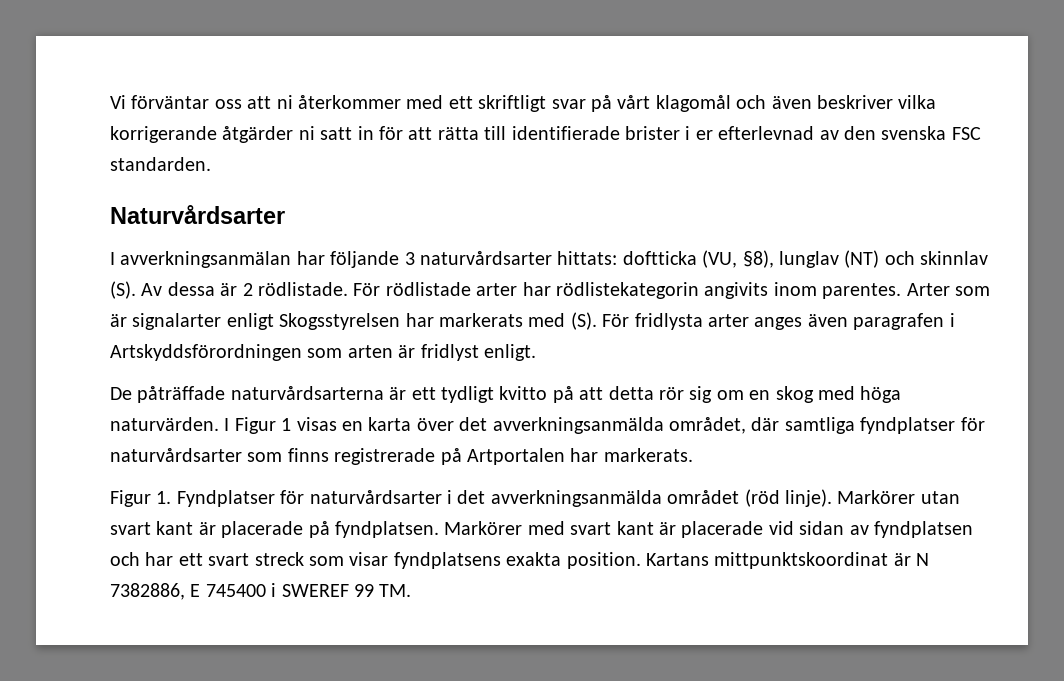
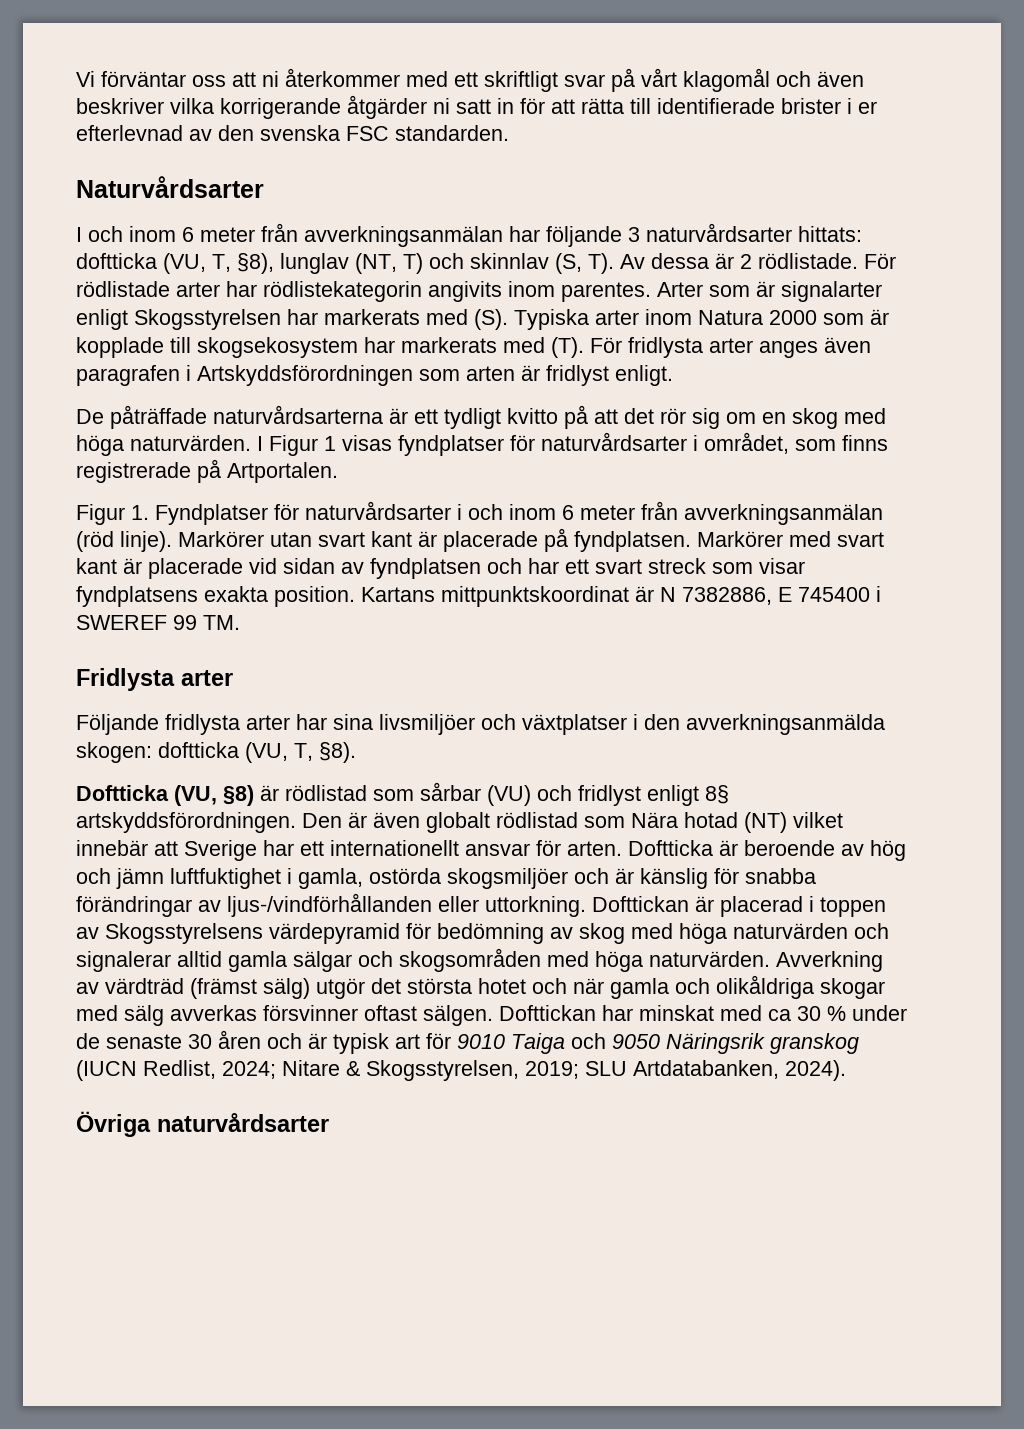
- I avverkningsanmälan har följande 3 naturvårdsarter hittats: doftticka (VU, §8), lunglav (NT) och skinnlav (S). Av dessa är 2 rödlistade.
+ I och inom 6 meter från avverkningsanmälan har följande 3 naturvårdsarter hittats: doftticka (VU, T, §8), lunglav (NT, T) och skinnlav (S, T). Av dessa är 2 rödlistade.
- Arter som är signalarter enligt Skogsstyrelsen har markerats med (S). För fridlysta arter anges även paragrafen i Artskyddsförordningen som arten är fridlyst enligt.
+ Arter som är signalarter enligt Skogsstyrelsen har markerats med (S). Typiska arter inom Natura 2000 som är kopplade till skogsekosystem har markerats med (T). För fridlysta arter anges även paragrafen i Artskyddsförordningen som arten är fridlyst enligt.
- De påträffade naturvårdsarterna är ett tydligt kvitto på att detta rör sig om en skog med höga naturvärden.
+ De påträffade naturvårdsarterna är ett tydligt kvitto på att det rör sig om en skog med höga naturvärden.
- I Figur 1 visas en karta över det avverkningsanmälda området, där samtliga fyndplatser för naturvårdsarter som finns registrerade på Artportalen har markerats.
+ I Figur 1 visas fyndplatser för naturvårdsarter i området, som finns registrerade på Artportalen.
- Figur 1. Fyndplatser för naturvårdsarter i det avverkningsanmälda området (röd linje).
+ Figur 1. Fyndplatser för naturvårdsarter i och inom 6 meter från avverkningsanmälan (röd linje).
+ Fridlysta arter
+ Följande fridlysta arter har sina livsmiljöer och växtplatser i den avverkningsanmälda skogen: doftticka (VU, T, §8).
+ Doftticka (VU, §8) är rödlistad som sårbar (VU) och fridlyst enligt 8§ artskyddsförordningen. Den är även globalt rödlistad som Nära hotad (NT) vilket innebär att Sverige har ett internationellt ansvar för arten. Doftticka är beroende av hög och jämn luftfuktighet i gamla, ostörda skogsmiljöer och är känslig för snabba förändringar av ljus-/vindförhållanden eller uttorkning. Dofttickan är placerad i toppen av Skogsstyrelsens värdepyramid för bedömning av skog med höga naturvärden och signalerar alltid gamla sälgar och skogsområden med höga naturvärden. Avverkning av värdträd (främst sälg) utgör det största hotet och när gamla och olikåldriga skogar med sälg avverkas försvinner oftast sälgen. Dofttickan har minskat med ca 30 % under de senaste 30 åren och är typisk art för 9010 Taiga och 9050 Näringsrik granskog (IUCN Redlist, 2024; Nitare & Skogsstyrelsen, 2019; SLU Artdatabanken, 2024).
+ Övriga naturvårdsarter

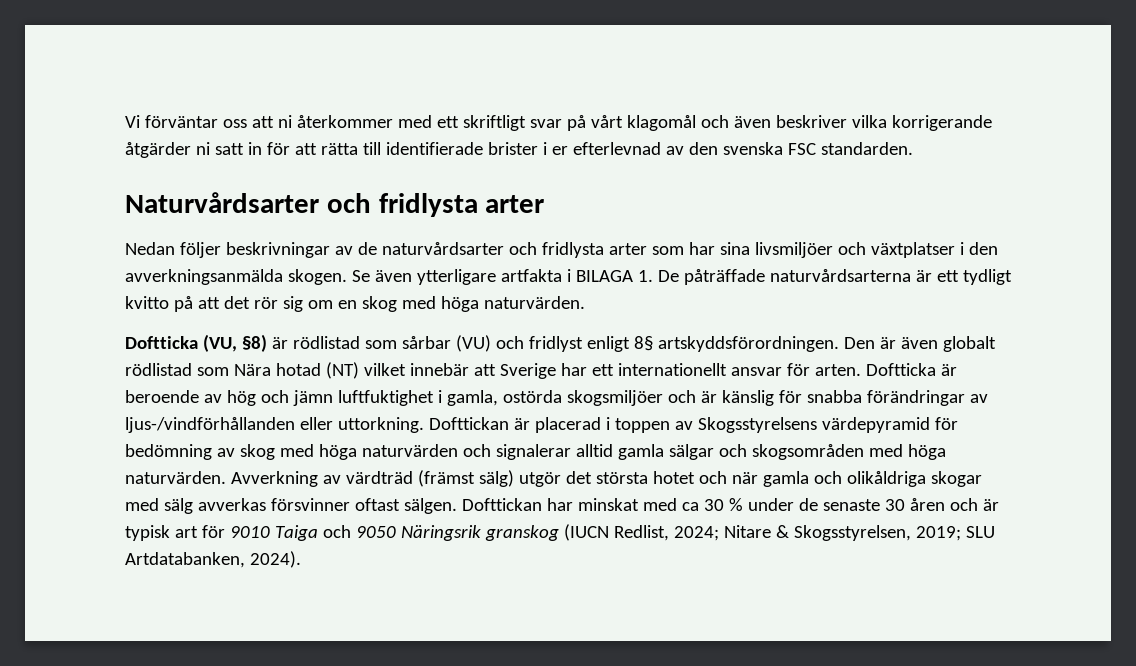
- Naturvårdsarter
- I och inom 6 meter från avverkningsanmälan har följande 3 naturvårdsarter hittats: doftticka (VU, T, §8), lunglav (NT, T) och skinnlav (S, T). Av dessa är 2 rödlistade. För rödlistade arter har rödlistekategorin angivits inom parentes. Arter som är signalarter enligt Skogsstyrelsen har markerats med (S). Typiska arter inom Natura 2000 som är kopplade till skogsekosystem har markerats med (T). För fridlysta arter anges även paragrafen i Artskyddsförordningen som arten är fridlyst enligt.
- De påträffade naturvårdsarterna är ett tydligt kvitto på att det rör sig om en skog med höga naturvärden. I Figur 1 visas fyndplatser för naturvårdsarter i området, som finns registrerade på Artportalen.
- Figur 1. Fyndplatser för naturvårdsarter i och inom 6 meter från avverkningsanmälan (röd linje). Markörer utan svart kant är placerade på fyndplatsen. Markörer med svart kant är placerade vid sidan av fyndplatsen och har ett svart streck som visar fyndplatsens exakta position. Kartans mittpunktskoordinat är N 7382886, E 745400 i SWEREF 99 TM.
- Fridlysta arter
- Följande fridlysta arter har sina livsmiljöer och växtplatser i den avverkningsanmälda skogen: doftticka (VU, T, §8).
+ Naturvårdsarter och fridlysta arter
+ Nedan följer beskrivningar av de naturvårdsarter och fridlysta arter som har sina livsmiljöer och växtplatser i den avverkningsanmälda skogen. Se även ytterligare artfakta i BILAGA 1. De påträffade naturvårdsarterna är ett tydligt kvitto på att det rör sig om en skog med höga naturvärden.
- Övriga naturvårdsarter

